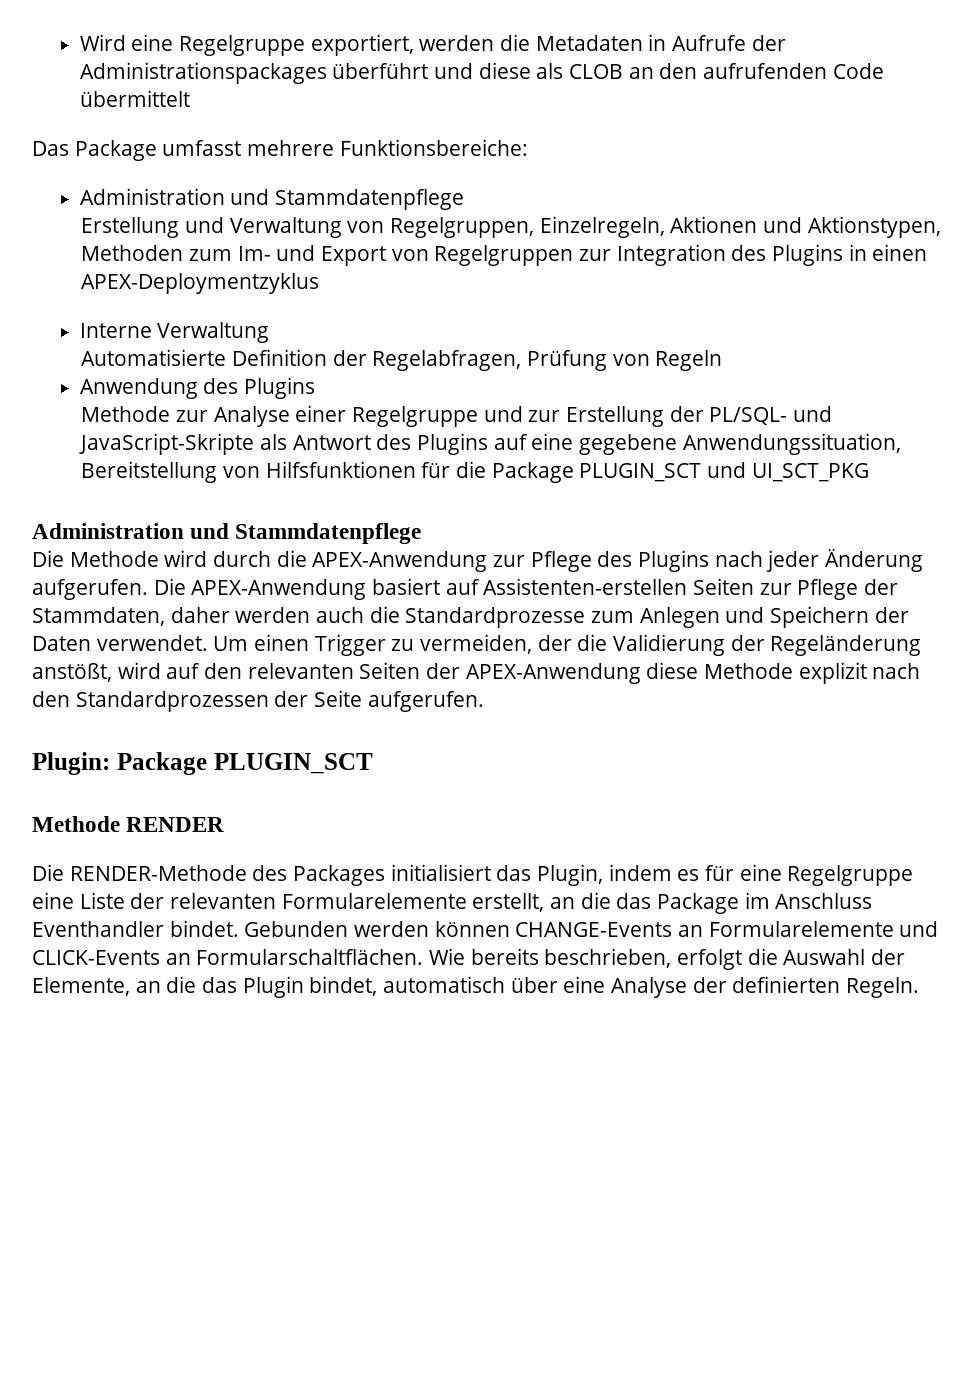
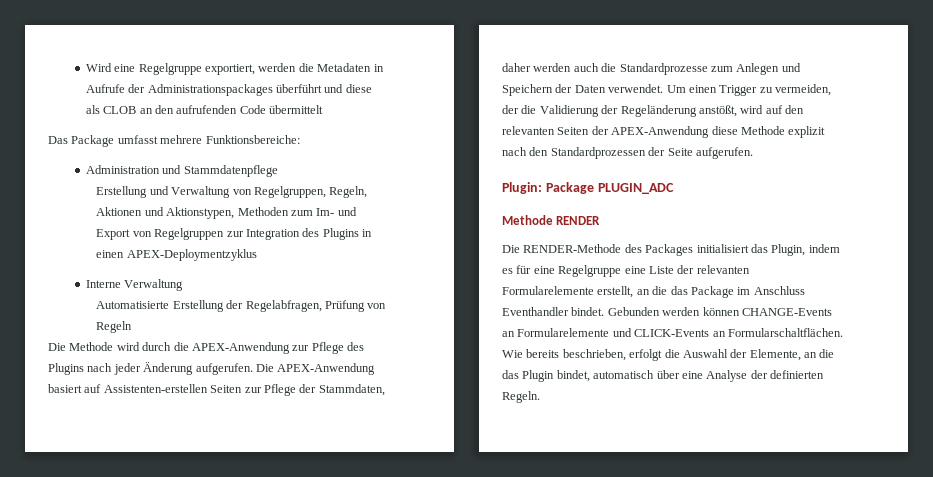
- Erstellung und Verwaltung von Regelgruppen, Einzelregeln, Aktionen und Aktionstypen, Methoden zum Im- und Export von Regelgruppen zur Integration des Plugins in einen APEX-Deploymentzyklus
+ Erstellung und Verwaltung von Regelgruppen, Regeln, Aktionen und Aktionstypen, Methoden zum Im- und Export von Regelgruppen zur Integration des Plugins in einen APEX-Deploymentzyklus
- Automatisierte Definition der Regelabfragen, Prüfung von Regeln
+ Automatisierte Erstellung der Regelabfragen, Prüfung von Regeln
- Anwendung des Plugins
- Methode zur Analyse einer Regelgruppe und zur Erstellung der PL/SQL- und JavaScript-Skripte als Antwort des Plugins auf eine gegebene Anwendungssituation, Bereitstellung von Hilfsfunktionen für die Package PLUGIN_SCT und UI_SCT_PKG
- Administration und Stammdatenpflege
- Plugin: Package PLUGIN_SCT
+ Plugin: Package PLUGIN_ADC

